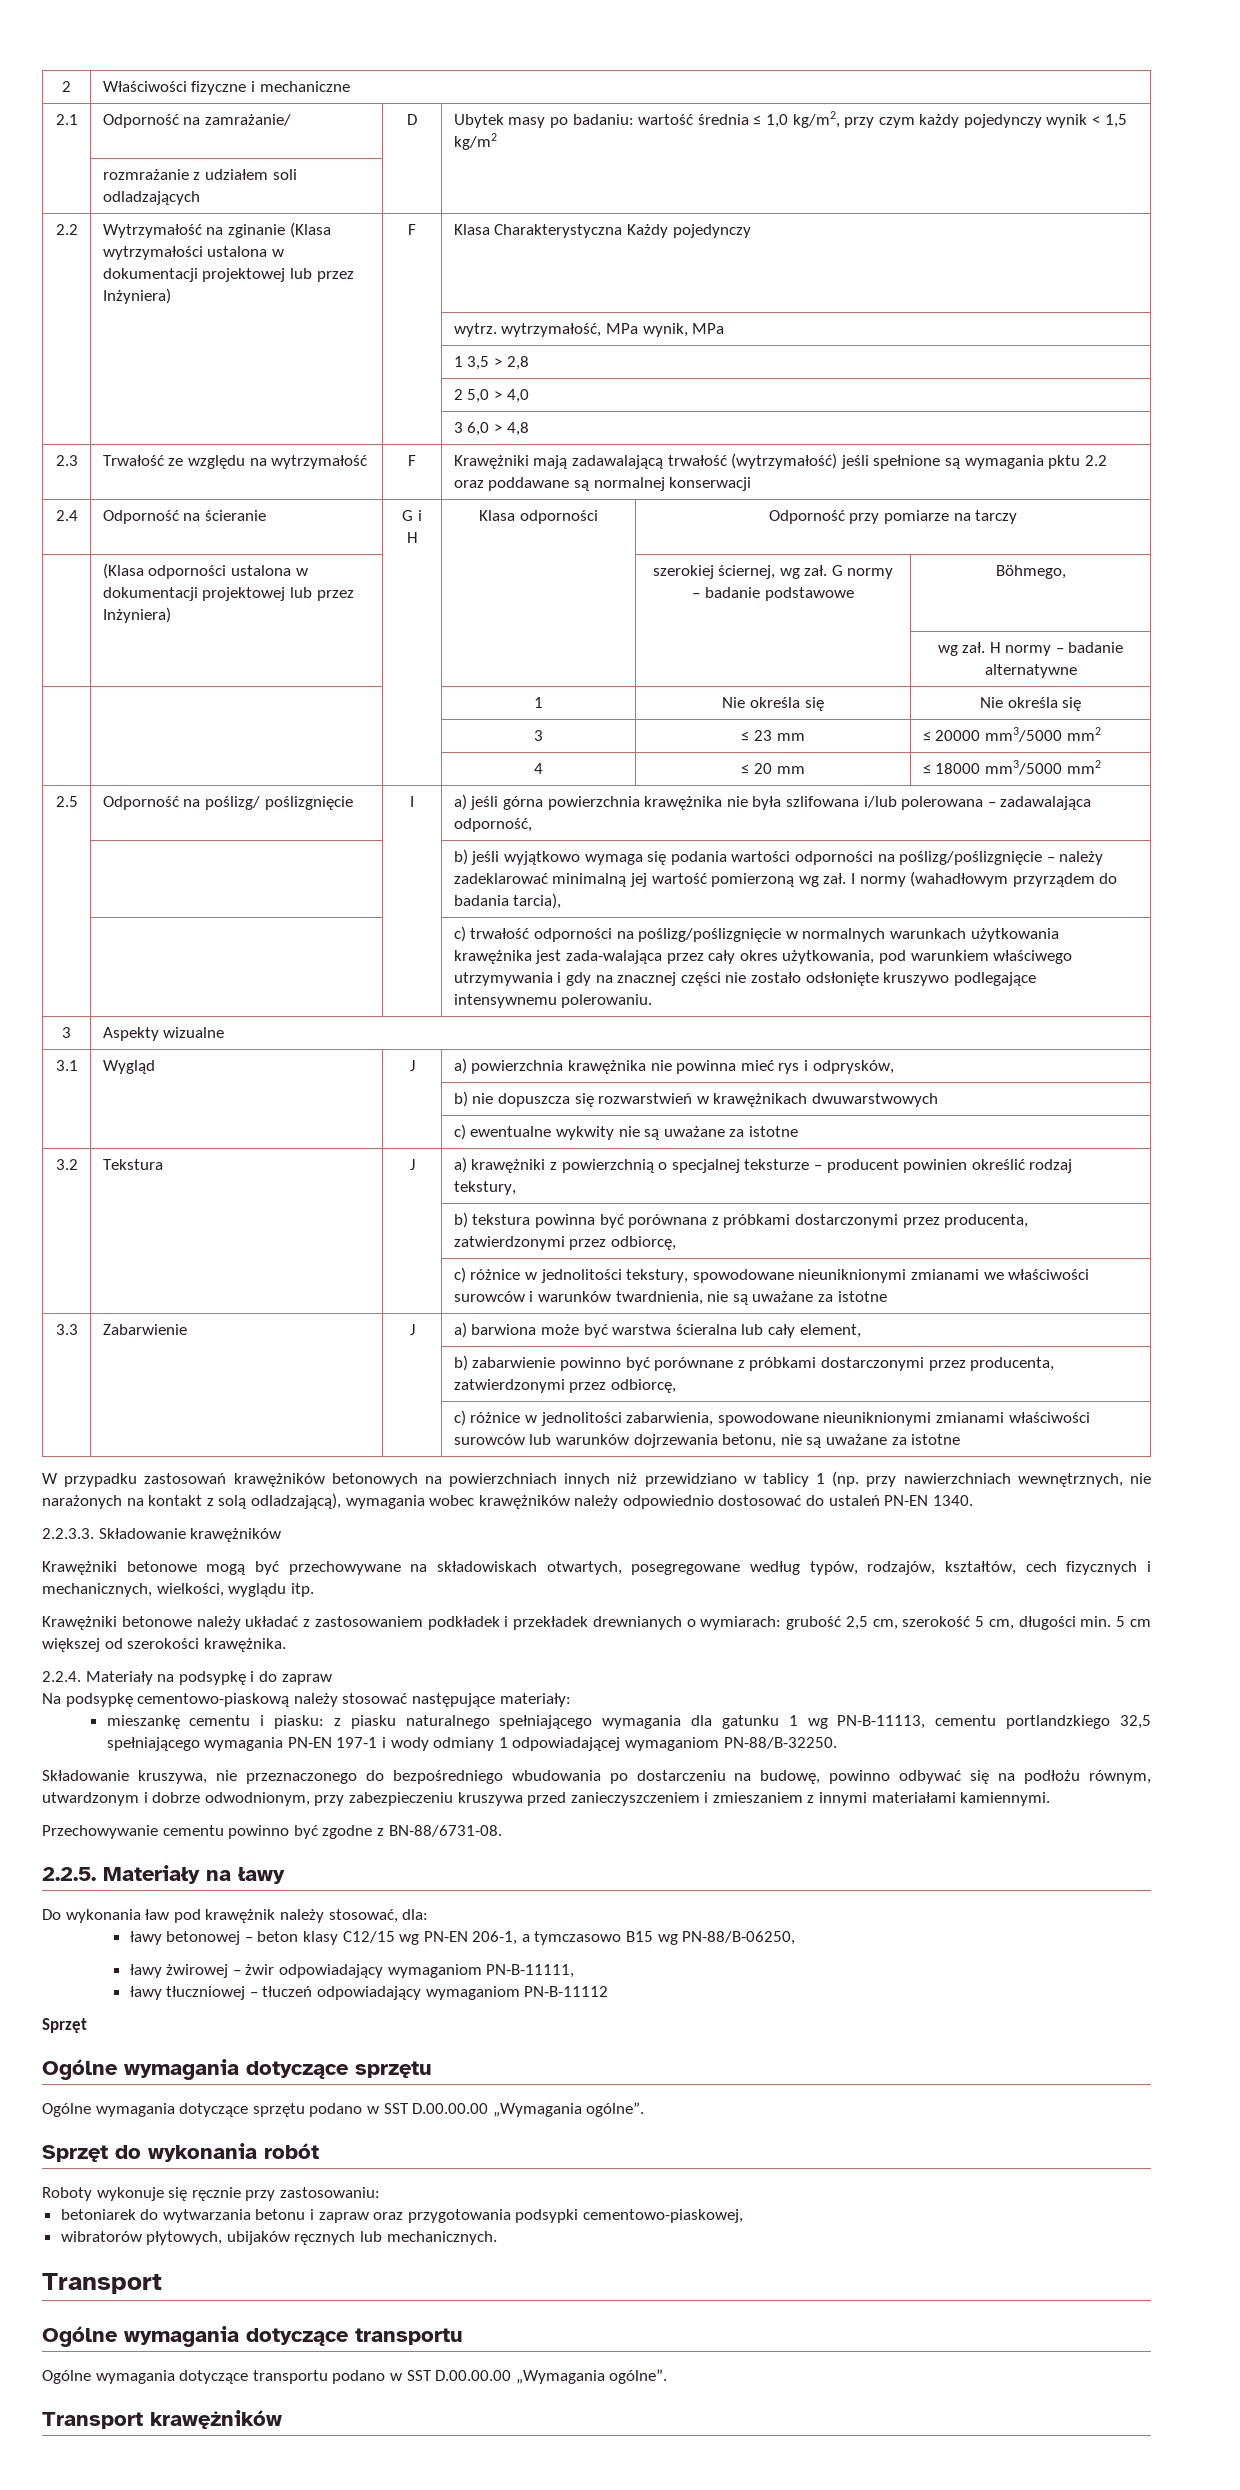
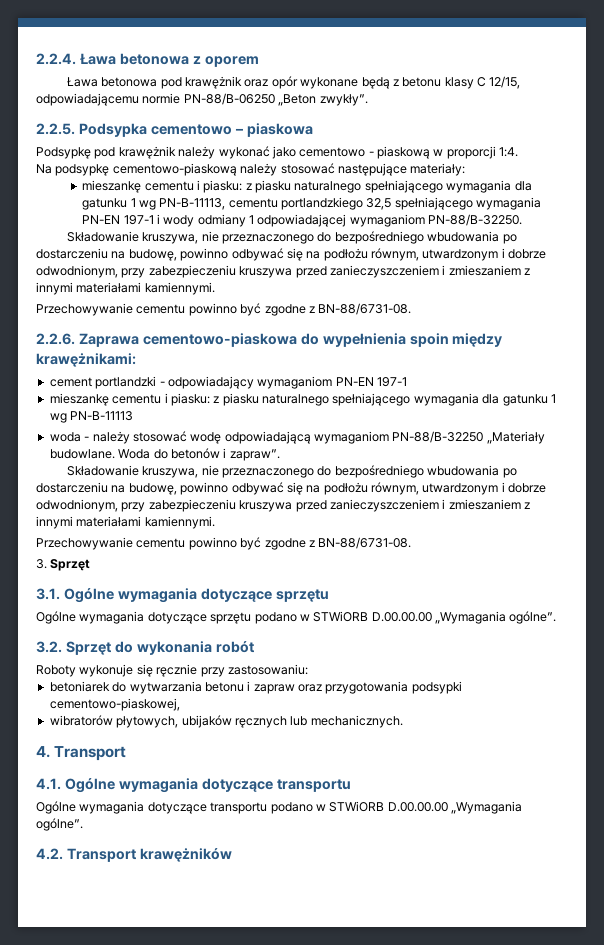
- 2 | Właściwości fizyczne i mechaniczne
- 2.1 | Odporność na zamrażanie/ | D | Ubytek masy po badaniu: wartość średnia ≤ 1,0 kg/m2, przy czym każdy pojedynczy wynik < 1,5 kg/m2
- | rozmrażanie z udziałem soli odladzających | |
- 2.2 | Wytrzymałość na zginanie (Klasa wytrzymałości ustalona w dokumentacji projektowej lub przez Inżyniera) | F | Klasa Charakterystyczna Każdy pojedynczy
- | | | wytrz. wytrzymałość, MPa wynik, MPa
- | | | 1 3,5 > 2,8
- | | | 2 5,0 > 4,0
- | | | 3 6,0 > 4,8
- 2.3 | Trwałość ze względu na wytrzymałość | F | Krawężniki mają zadawalającą trwałość (wytrzymałość) jeśli spełnione są wymagania pktu 2.2 oraz poddawane są normalnej konserwacji
- 2.4 | Odporność na ścieranie | G i H | Klasa odporności | Odporność przy pomiarze na tarczy
- | (Klasa odporności ustalona w dokumentacji projektowej lub przez Inżyniera) | | | szerokiej ściernej, wg zał. G normy – badanie podstawowe | Böhmego,
- | | | | | wg zał. H normy – badanie alternatywne
- | | | 1 | Nie określa się | Nie określa się
- | | | 3 | ≤ 23 mm | ≤ 20000 mm3/5000 mm2
- | | | 4 | ≤ 20 mm | ≤ 18000 mm3/5000 mm2
- 2.5 | Odporność na poślizg/ poślizgnięcie | I | a) jeśli górna powierzchnia krawężnika nie była szlifowana i/lub polerowana – zadawalająca odporność,
- | | | b) jeśli wyjątkowo wymaga się podania wartości odporności na poślizg/poślizgnięcie – należy zadeklarować minimalną jej wartość pomierzoną wg zał. I normy (wahadłowym przyrządem do badania tarcia),
- | | | c) trwałość odporności na poślizg/poślizgnięcie w normalnych warunkach użytkowania krawężnika jest zada-walająca przez cały okres użytkowania, pod warunkiem właściwego utrzymywania i gdy na znacznej części nie zostało odsłonięte kruszywo podlegające intensywnemu polerowaniu.
- 3 | Aspekty wizualne
- 3.1 | Wygląd | J | a) powierzchnia krawężnika nie powinna mieć rys i odprysków,
- | | | b) nie dopuszcza się rozwarstwień w krawężnikach dwuwarstwowych
- | | | c) ewentualne wykwity nie są uważane za istotne
- 3.2 | Tekstura | J | a) krawężniki z powierzchnią o specjalnej teksturze – producent powinien określić rodzaj tekstury,
- | | | b) tekstura powinna być porównana z próbkami dostarczonymi przez producenta, zatwierdzonymi przez odbiorcę,
- | | | c) różnice w jednolitości tekstury, spowodowane nieuniknionymi zmianami we właściwości surowców i warunków twardnienia, nie są uważane za istotne
- 3.3 | Zabarwienie | J | a) barwiona może być warstwa ścieralna lub cały element,
- | | | b) zabarwienie powinno być porównane z próbkami dostarczonymi przez producenta, zatwierdzonymi przez odbiorcę,
- | | | c) różnice w jednolitości zabarwienia, spowodowane nieuniknionymi zmianami właściwości surowców lub warunków dojrzewania betonu, nie są uważane za istotne
- W przypadku zastosowań krawężników betonowych na powierzchniach innych niż przewidziano w tablicy 1 (np. przy nawierzchniach wewnętrznych, nie narażonych na kontakt z solą odladzającą), wymagania wobec krawężników należy odpowiednio dostosować do ustaleń PN-EN 1340.
- 2.2.3.3. Składowanie krawężników
- Krawężniki betonowe mogą być przechowywane na składowiskach otwartych, posegregowane według typów, rodzajów, kształtów, cech fizycznych i mechanicznych, wielkości, wyglądu itp.
- Krawężniki betonowe należy układać z zastosowaniem podkładek i przekładek drewnianych o wymiarach: grubość 2,5 cm, szerokość 5 cm, długości min. 5 cm większej od szerokości krawężnika.
- 2.2.4. Materiały na podsypkę i do zapraw
+ 2.2.4. Ława betonowa z oporem
+ Ława betonowa pod krawężnik oraz opór wykonane będą z betonu klasy C 12/15, odpowiadającemu normie PN-88/B-06250 „Beton zwykły”.
+ 2.2.5. Podsypka cementowo – piaskowa
+ Podsypkę pod krawężnik należy wykonać jako cementowo - piaskową w proporcji 1:4.
- 2.2.5. Materiały na ławy
- Do wykonania ław pod krawężnik należy stosować, dla:
- ławy betonowej – beton klasy C12/15 wg PN-EN 206-1, a tymczasowo B15 wg PN-88/B-06250,
- ławy żwirowej – żwir odpowiadający wymaganiom PN-B-11111,
- ławy tłuczniowej – tłuczeń odpowiadający wymaganiom PN-B-11112
- Sprzęt
- Ogólne wymagania dotyczące sprzętu
+ 2.2.6. Zaprawa cementowo-piaskowa do wypełnienia spoin między krawężnikami:
+ cement portlandzki - odpowiadający wymaganiom PN-EN 197-1
+ mieszankę cementu i piasku: z piasku naturalnego spełniającego wymagania dla gatunku 1 wg PN-B-11113
+ woda - należy stosować wodę odpowiadającą wymaganiom PN-88/B-32250 „Materiały budowlane. Woda do betonów i zapraw”.
+ Składowanie kruszywa, nie przeznaczonego do bezpośredniego wbudowania po dostarczeniu na budowę, powinno odbywać się na podłożu równym, utwardzonym i dobrze odwodnionym, przy zabezpieczeniu kruszywa przed zanieczyszczeniem i zmieszaniem z innymi materiałami kamiennymi.
+ Przechowywanie cementu powinno być zgodne z BN-88/6731-08.
+ 3. Sprzęt
+ 3.1. Ogólne wymagania dotyczące sprzętu
- Ogólne wymagania dotyczące sprzętu podano w SST D.00.00.00 „Wymagania ogólne”.
- Sprzęt do wykonania robót
+ Ogólne wymagania dotyczące sprzętu podano w STWiORB D.00.00.00 „Wymagania ogólne”.
+ 3.2. Sprzęt do wykonania robót
  wibratorów płytowych, ubijaków ręcznych lub mechanicznych.
- Transport
- Ogólne wymagania dotyczące transportu
+ 4. Transport
+ 4.1. Ogólne wymagania dotyczące transportu
- Ogólne wymagania dotyczące transportu podano w SST D.00.00.00 „Wymagania ogólne”.
- Transport krawężników
+ Ogólne wymagania dotyczące transportu podano w STWiORB D.00.00.00 „Wymagania ogólne”.
+ 4.2. Transport krawężników

